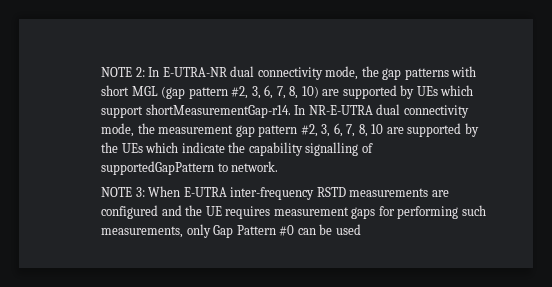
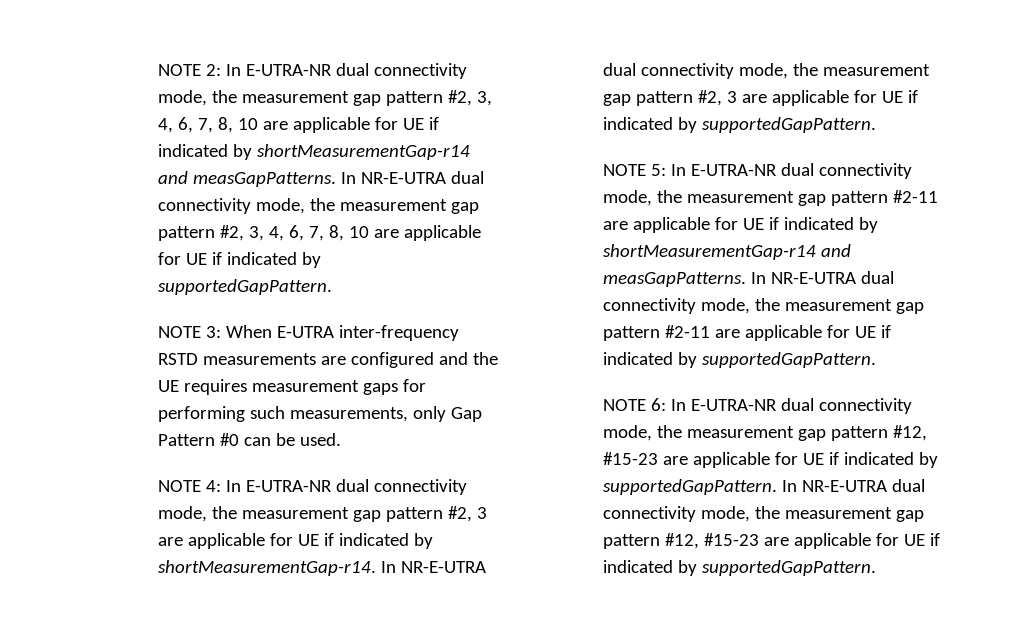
- NOTE 2: In E-UTRA-NR dual connectivity mode, the gap patterns with short MGL (gap pattern #2, 3, 6, 7, 8, 10) are supported by UEs which support shortMeasurementGap-r14.
+ NOTE 2: In E-UTRA-NR dual connectivity mode, the measurement gap pattern #2, 3, 4, 6, 7, 8, 10 are applicable for UE if indicated by shortMeasurementGap-r14 and measGapPatterns.
- In NR-E-UTRA dual connectivity mode, the measurement gap pattern #2, 3, 6, 7, 8, 10 are supported by the UEs which indicate the capability signalling of supportedGapPattern to network.
+ In NR-E-UTRA dual connectivity mode, the measurement gap pattern #2, 3, 4, 6, 7, 8, 10 are applicable for UE if indicated by supportedGapPattern.
- NOTE 3: When E-UTRA inter-frequency RSTD measurements are configured and the UE requires measurement gaps for performing such measurements, only Gap Pattern #0 can be used
+ NOTE 3: When E-UTRA inter-frequency RSTD measurements are configured and the UE requires measurement gaps for performing such measurements, only Gap Pattern #0 can be used.
+ NOTE 4: In E-UTRA-NR dual connectivity mode, the measurement gap pattern #2, 3 are applicable for UE if indicated by shortMeasurementGap-r14. In NR-E-UTRA dual connectivity mode, the measurement gap pattern #2, 3 are applicable for UE if indicated by supportedGapPattern.
+ NOTE 5: In E-UTRA-NR dual connectivity mode, the measurement gap pattern #2-11 are applicable for UE if indicated by shortMeasurementGap-r14 and measGapPatterns. In NR-E-UTRA dual connectivity mode, the measurement gap pattern #2-11 are applicable for UE if indicated by supportedGapPattern.
+ NOTE 6: In E-UTRA-NR dual connectivity mode, the measurement gap pattern #12, #15-23 are applicable for UE if indicated by supportedGapPattern. In NR-E-UTRA dual connectivity mode, the measurement gap pattern #12, #15-23 are applicable for UE if indicated by supportedGapPattern.

